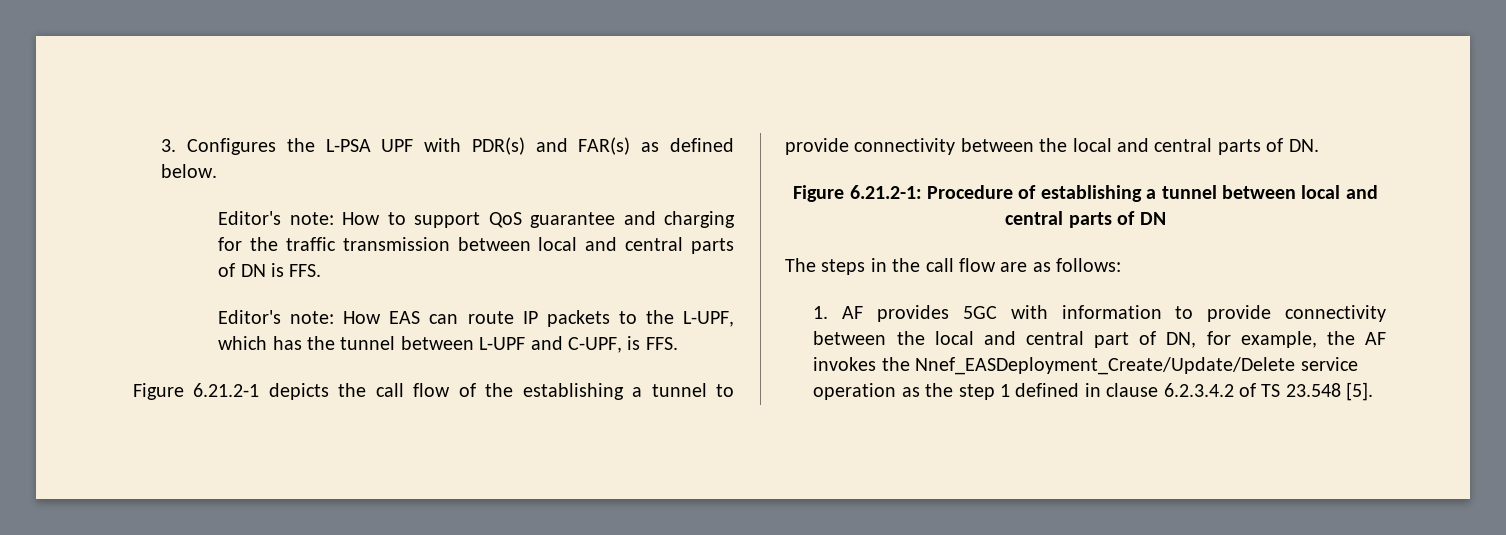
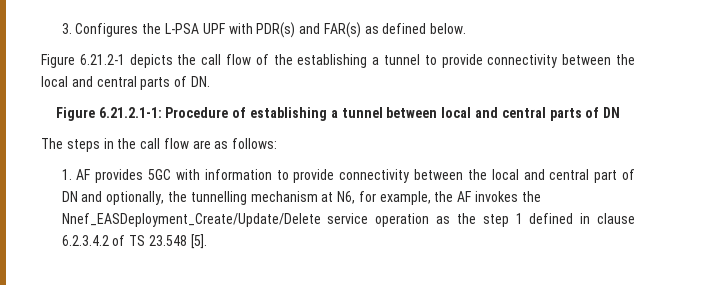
- Editor's note: How to support QoS guarantee and charging for the traffic transmission between local and central parts of DN is FFS.
- Editor's note: How EAS can route IP packets to the L-UPF, which has the tunnel between L-UPF and C-UPF, is FFS.
- Figure 6.21.2-1: Procedure of establishing a tunnel between local and central parts of DN
+ Figure 6.21.2.1-1: Procedure of establishing a tunnel between local and central parts of DN
- 1. AF provides 5GC with information to provide connectivity between the local and central part of DN, for example, the AF invokes the Nnef_EASDeployment_Create/Update/Delete service operation as the step 1 defined in clause 6.2.3.4.2 of TS 23.548 [5].
+ 1. AF provides 5GC with information to provide connectivity between the local and central part of DN and optionally, the tunnelling mechanism at N6, for example, the AF invokes the Nnef_EASDeployment_Create/Update/Delete service operation as the step 1 defined in clause 6.2.3.4.2 of TS 23.548 [5].

